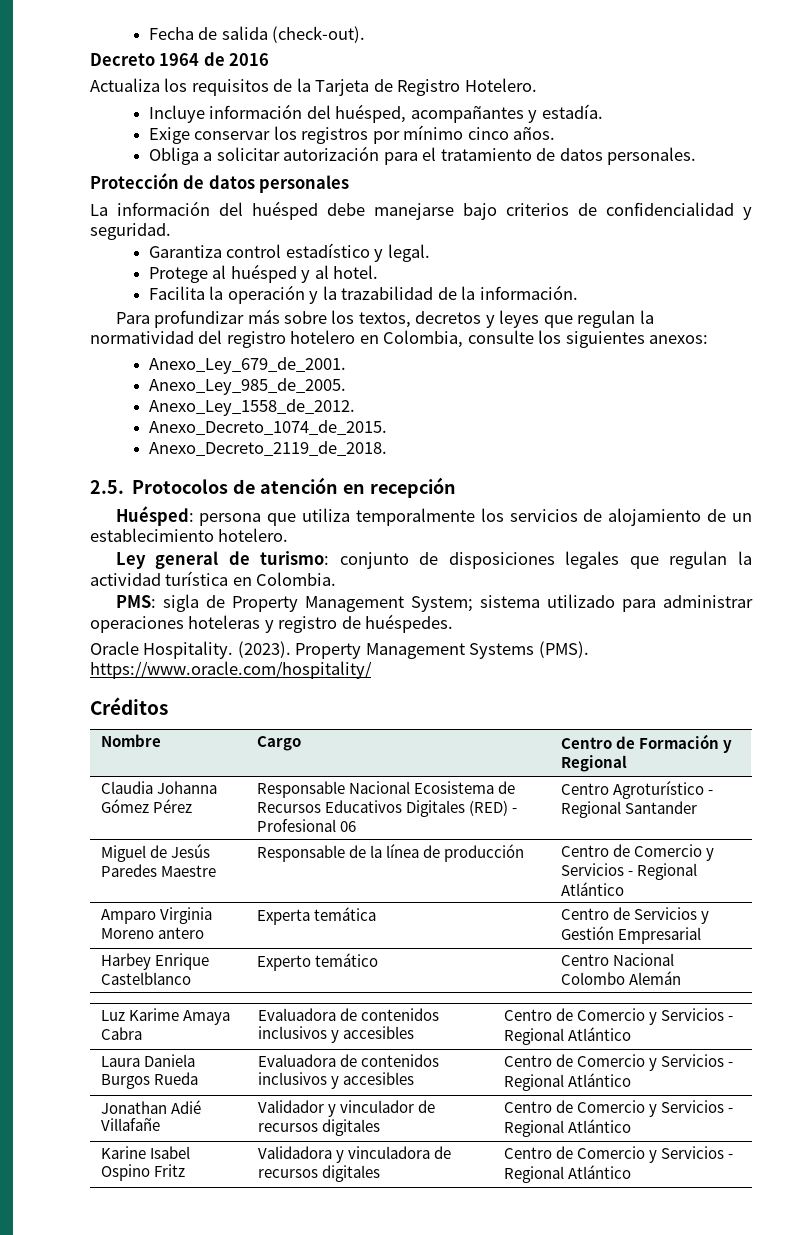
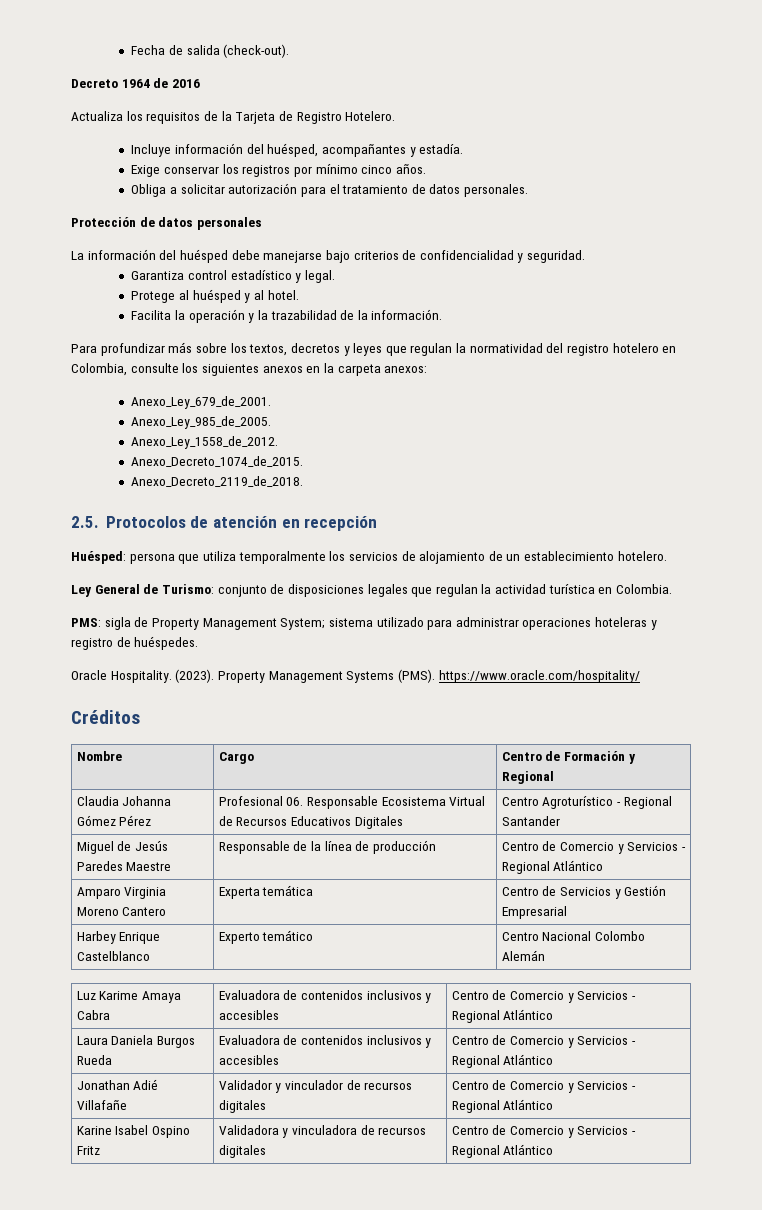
- Para profundizar más sobre los textos, decretos y leyes que regulan la normatividad del registro hotelero en Colombia, consulte los siguientes anexos:
+ Para profundizar más sobre los textos, decretos y leyes que regulan la normatividad del registro hotelero en Colombia, consulte los siguientes anexos en la carpeta anexos:
- Ley general de turismo: conjunto de disposiciones legales que regulan la actividad turística en Colombia.
+ Ley General de Turismo: conjunto de disposiciones legales que regulan la actividad turística en Colombia.
- Claudia Johanna Gómez Pérez | Responsable Nacional Ecosistema de Recursos Educativos Digitales (RED) - Profesional 06 | Centro Agroturístico - Regional Santander
+ Claudia Johanna Gómez Pérez | Profesional 06. Responsable Ecosistema Virtual de Recursos Educativos Digitales | Centro Agroturístico - Regional Santander
- Amparo Virginia Moreno antero | Experta temática | Centro de Servicios y Gestión Empresarial
+ Amparo Virginia Moreno Cantero | Experta temática | Centro de Servicios y Gestión Empresarial

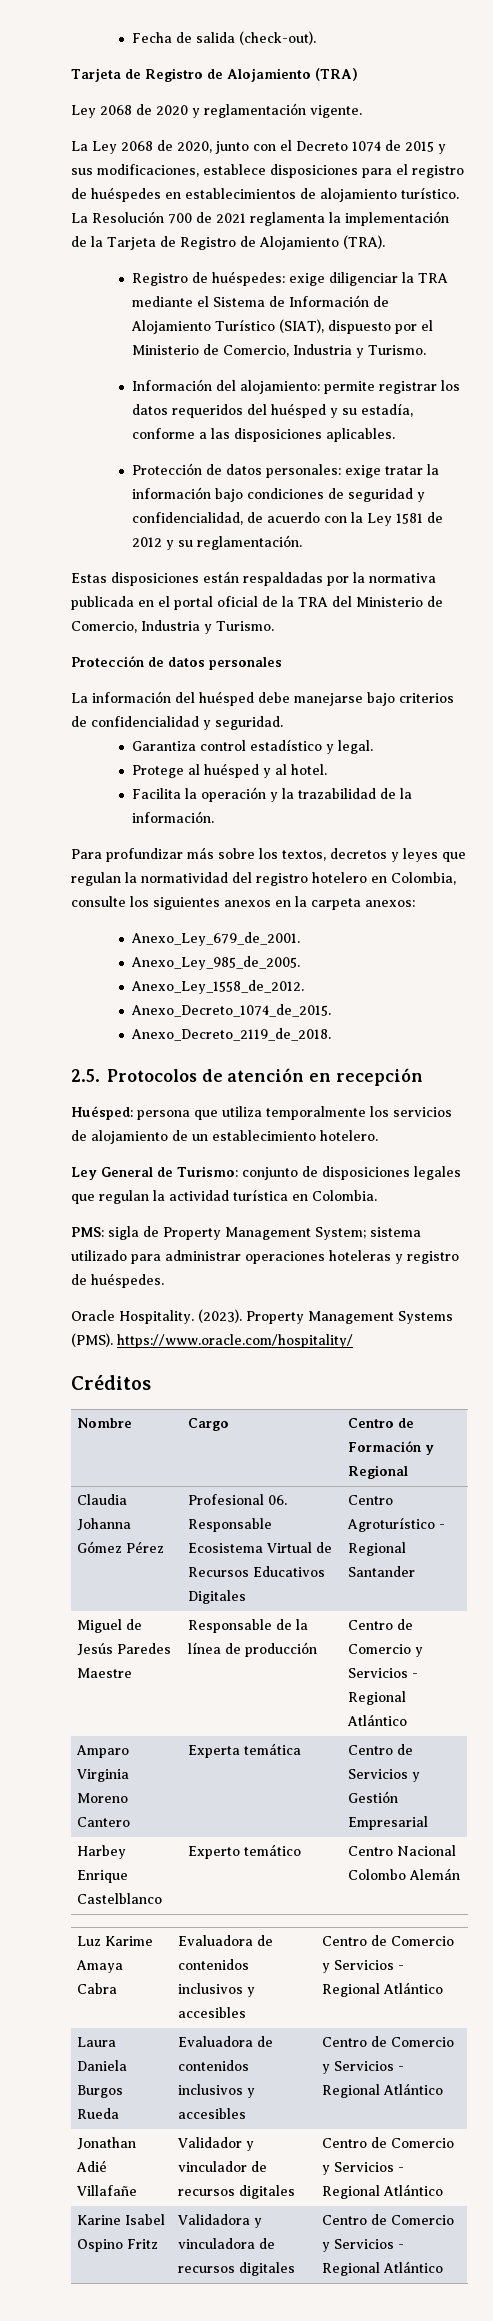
- Decreto 1964 de 2016
- Actualiza los requisitos de la Tarjeta de Registro Hotelero.
- Incluye información del huésped, acompañantes y estadía.
- Exige conservar los registros por mínimo cinco años.
- Obliga a solicitar autorización para el tratamiento de datos personales.
+ Tarjeta de Registro de Alojamiento (TRA)
+ Ley 2068 de 2020 y reglamentación vigente.
+ La Ley 2068 de 2020, junto con el Decreto 1074 de 2015 y sus modificaciones, establece disposiciones para el registro de huéspedes en establecimientos de alojamiento turístico. La Resolución 700 de 2021 reglamenta la implementación de la Tarjeta de Registro de Alojamiento (TRA).
+ Registro de huéspedes: exige diligenciar la TRA mediante el Sistema de Información de Alojamiento Turístico (SIAT), dispuesto por el Ministerio de Comercio, Industria y Turismo.
+ Información del alojamiento: permite registrar los datos requeridos del huésped y su estadía, conforme a las disposiciones aplicables.
+ Protección de datos personales: exige tratar la información bajo condiciones de seguridad y confidencialidad, de acuerdo con la Ley 1581 de 2012 y su reglamentación.
+ Estas disposiciones están respaldadas por la normativa publicada en el portal oficial de la TRA del Ministerio de Comercio, Industria y Turismo.

